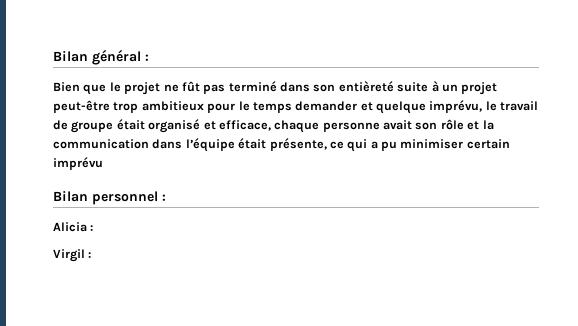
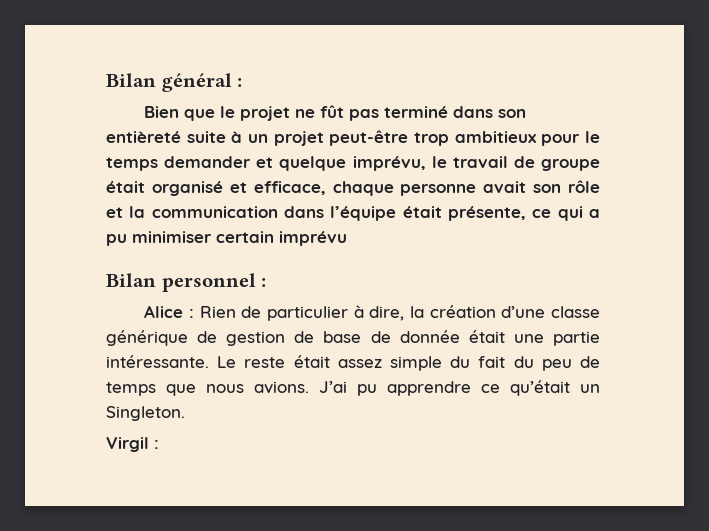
- Alicia :
+ Alice : Rien de particulier à dire, la création d’une classe générique de gestion de base de donnée était une partie intéressante. Le reste était assez simple du fait du peu de temps que nous avions. J’ai pu apprendre ce qu’était un Singleton.

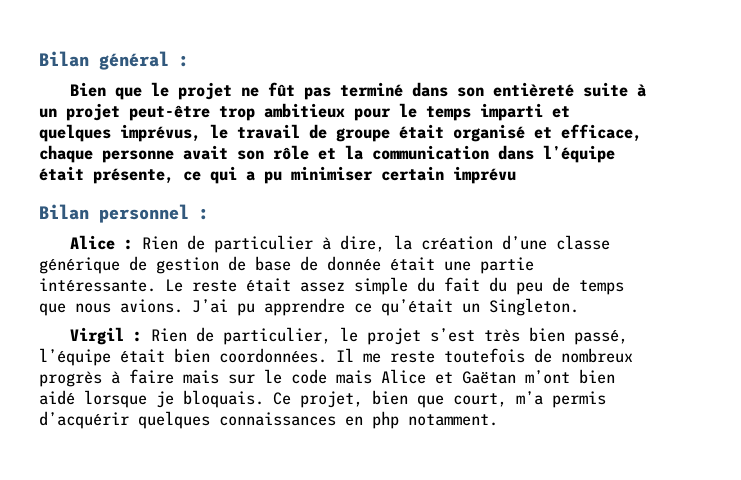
- Bien que le projet ne fût pas terminé dans son entièreté suite à un projet peut-être trop ambitieux pour le temps demander et quelque imprévu, le travail de groupe était organisé et efficace, chaque personne avait son rôle et la communication dans l’équipe était présente, ce qui a pu minimiser certain imprévu
+ Bien que le projet ne fût pas terminé dans son entièreté suite à un projet peut-être trop ambitieux pour le temps imparti et quelques imprévus, le travail de groupe était organisé et efficace, chaque personne avait son rôle et la communication dans l’équipe était présente, ce qui a pu minimiser certain imprévu
- Virgil :
+ Virgil : Rien de particulier, le projet s’est très bien passé, l’équipe était bien coordonnées. Il me reste toutefois de nombreux progrès à faire mais sur le code mais Alice et Gaëtan m’ont bien aidé lorsque je bloquais. Ce projet, bien que court, m’a permis d’acquérir quelques connaissances en php notamment.

